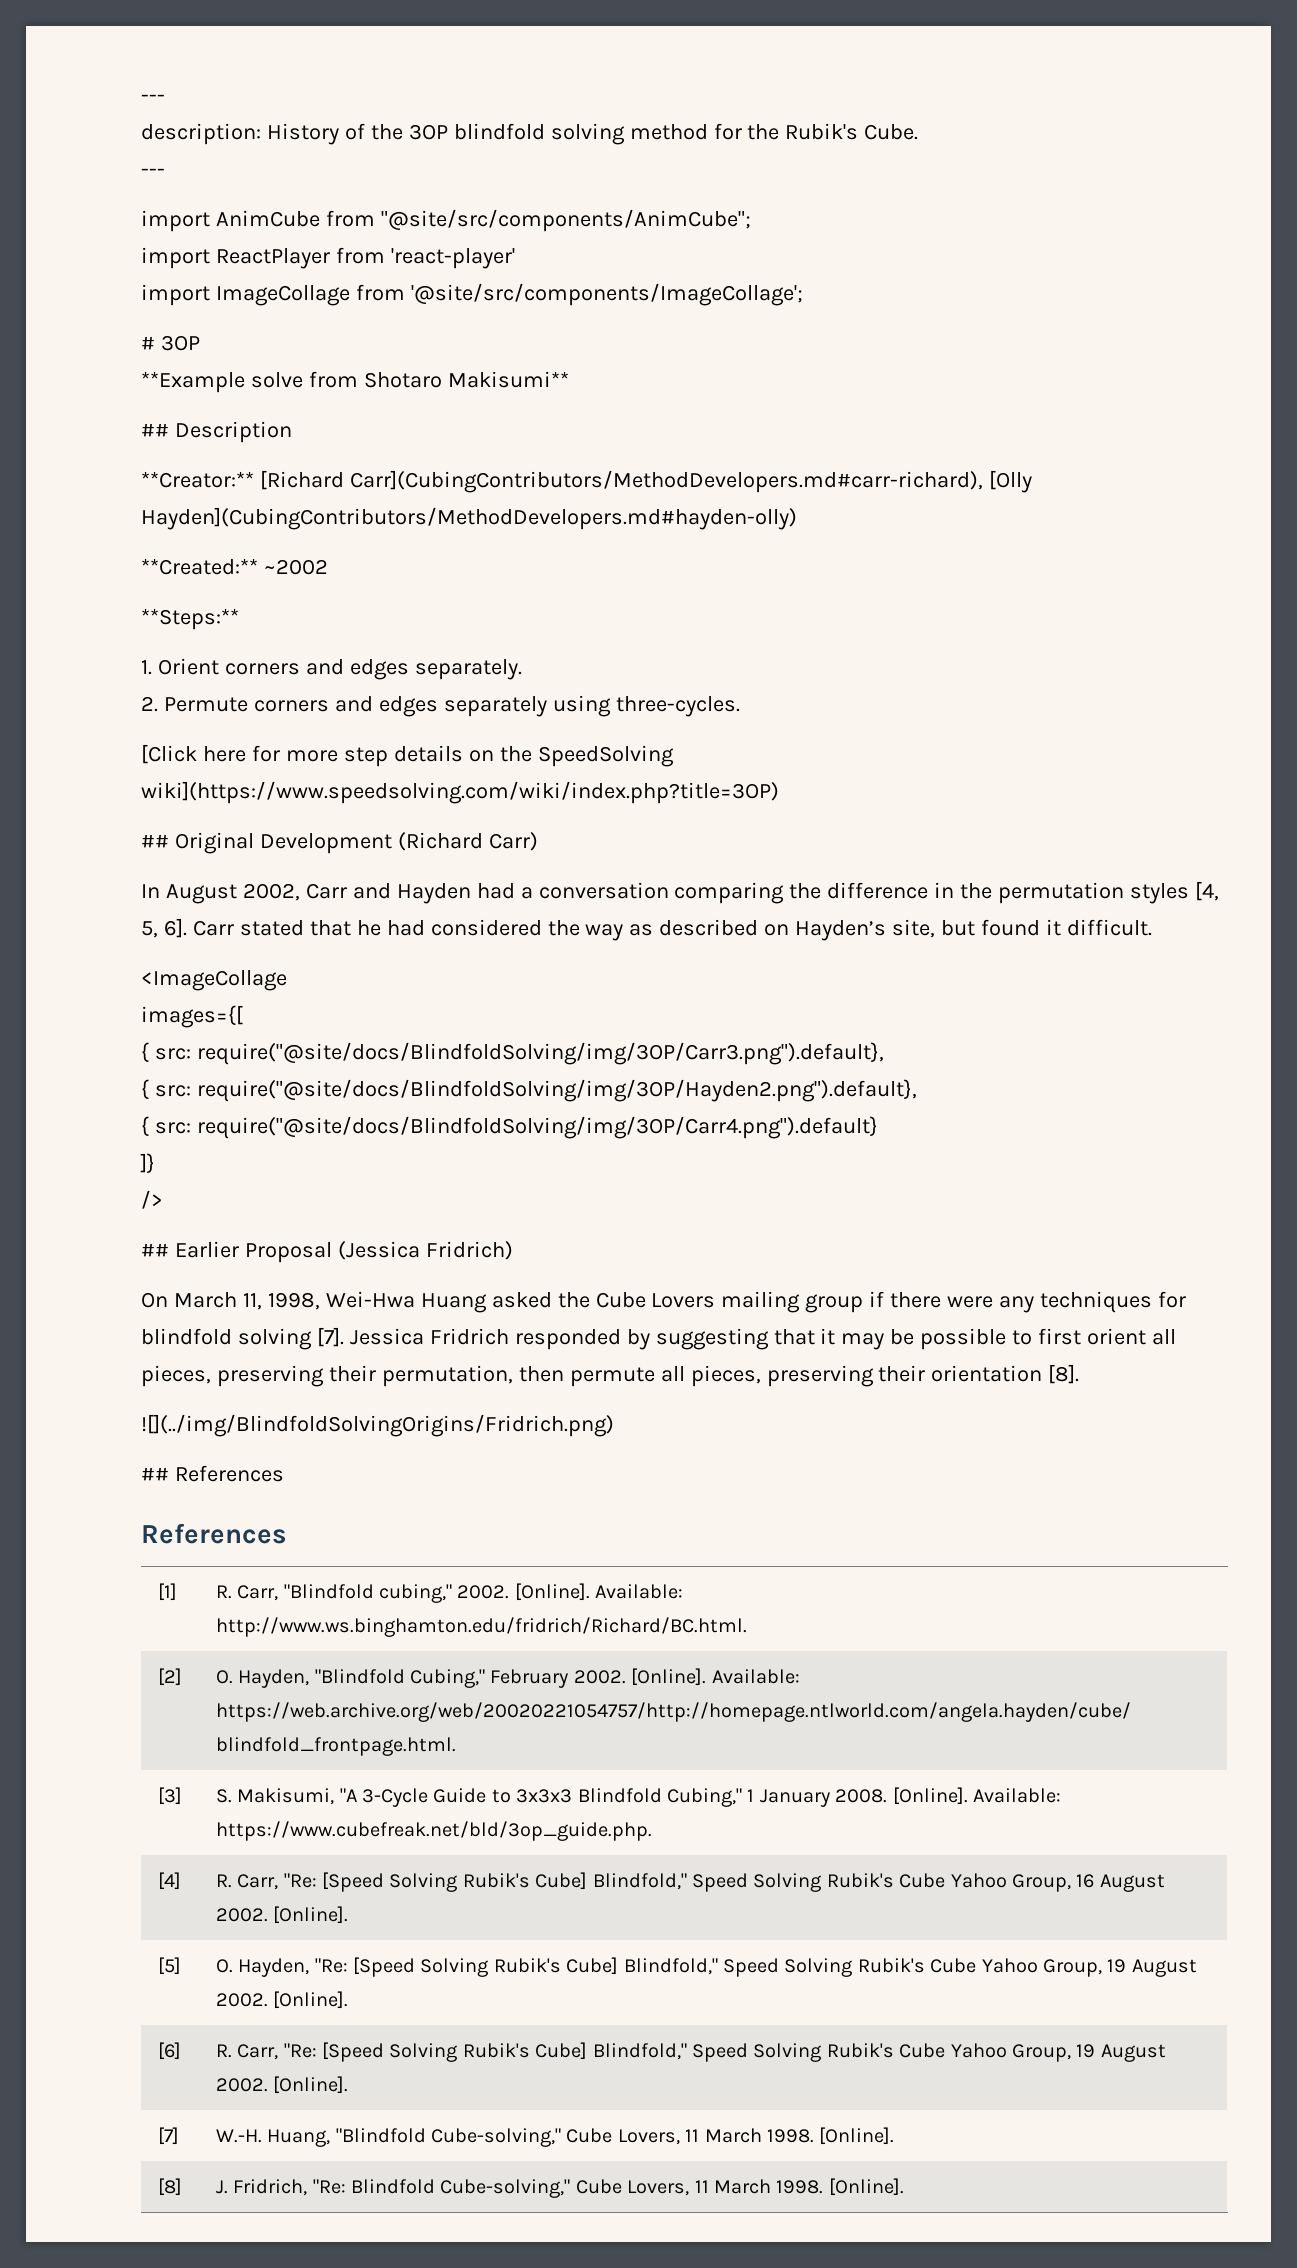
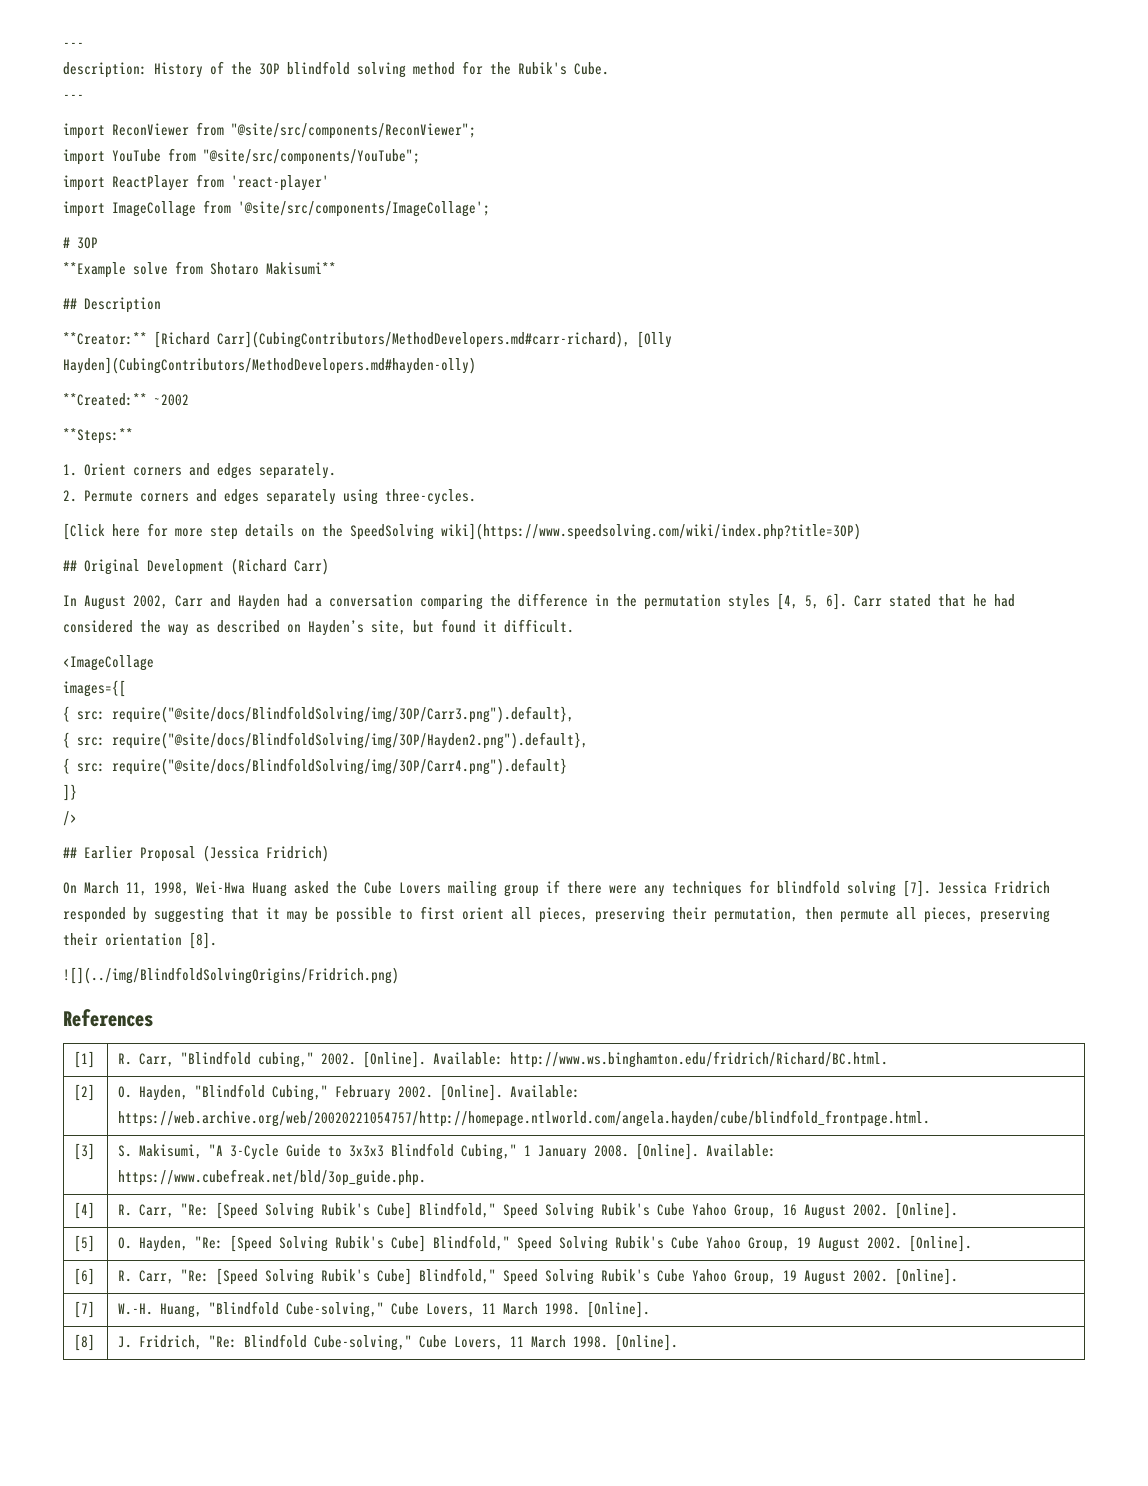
- import AnimCube from "@site/src/components/AnimCube";
+ import ReconViewer from "@site/src/components/ReconViewer";
+ import YouTube from "@site/src/components/YouTube";
- ## References

